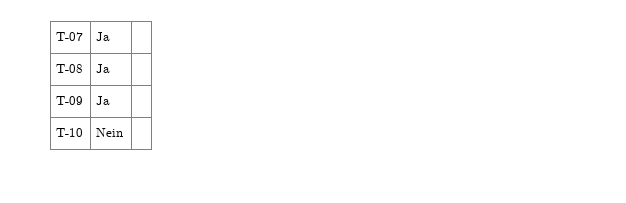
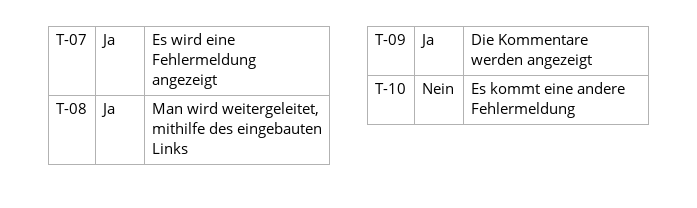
- T-07 | Ja |
- T-08 | Ja |
- T-09 | Ja |
- T-10 | Nein |
+ T-07 | Ja | Es wird eine Fehlermeldung angezeigt
+ T-08 | Ja | Man wird weitergeleitet, mithilfe des eingebauten Links
+ T-09 | Ja | Die Kommentare werden angezeigt
+ T-10 | Nein | Es kommt eine andere Fehlermeldung

